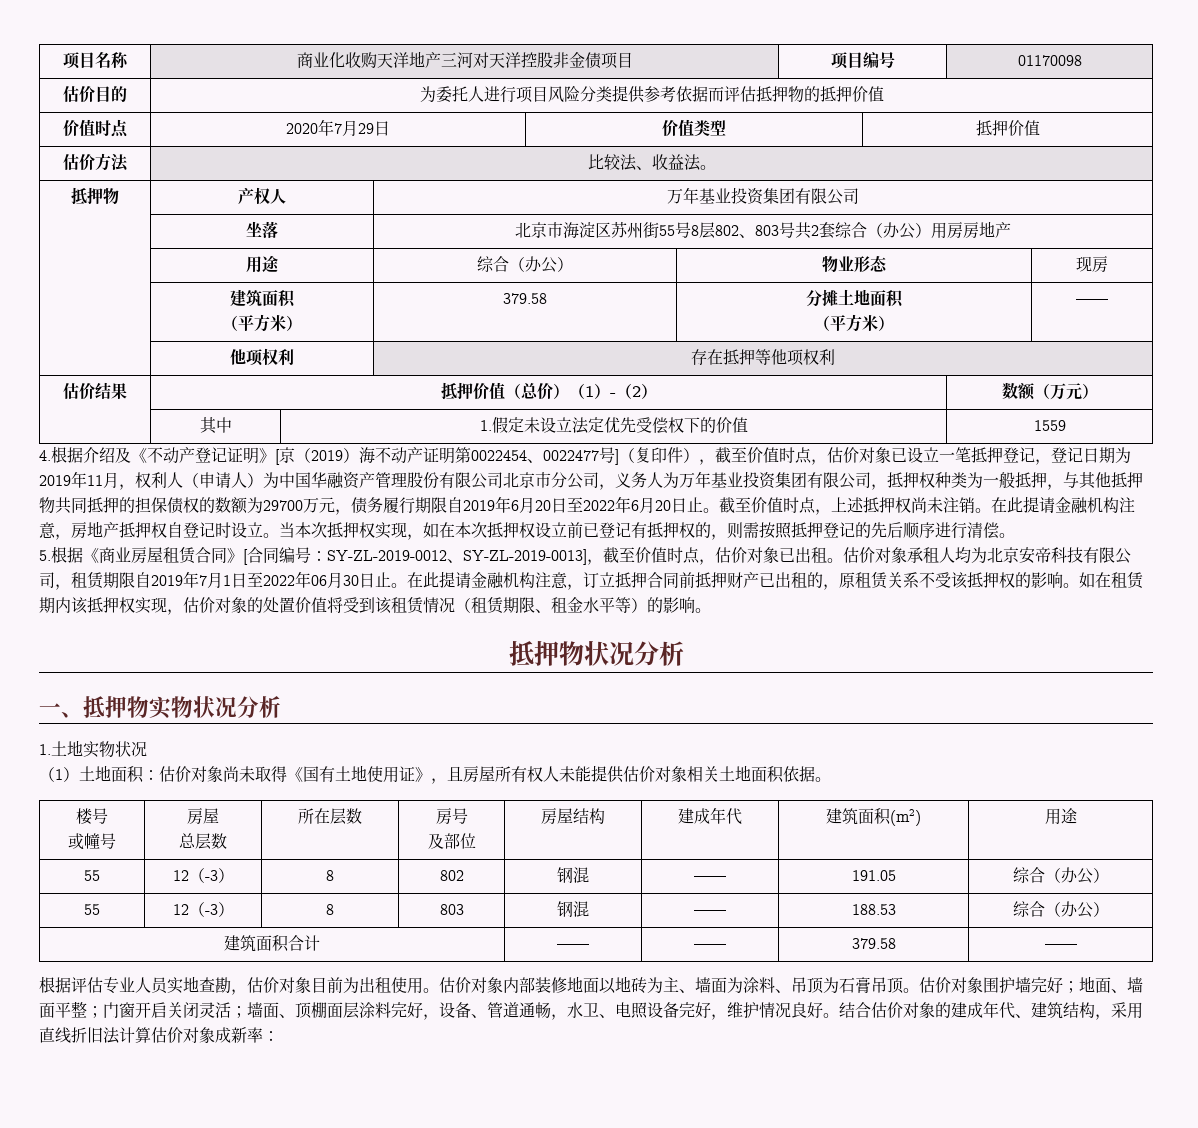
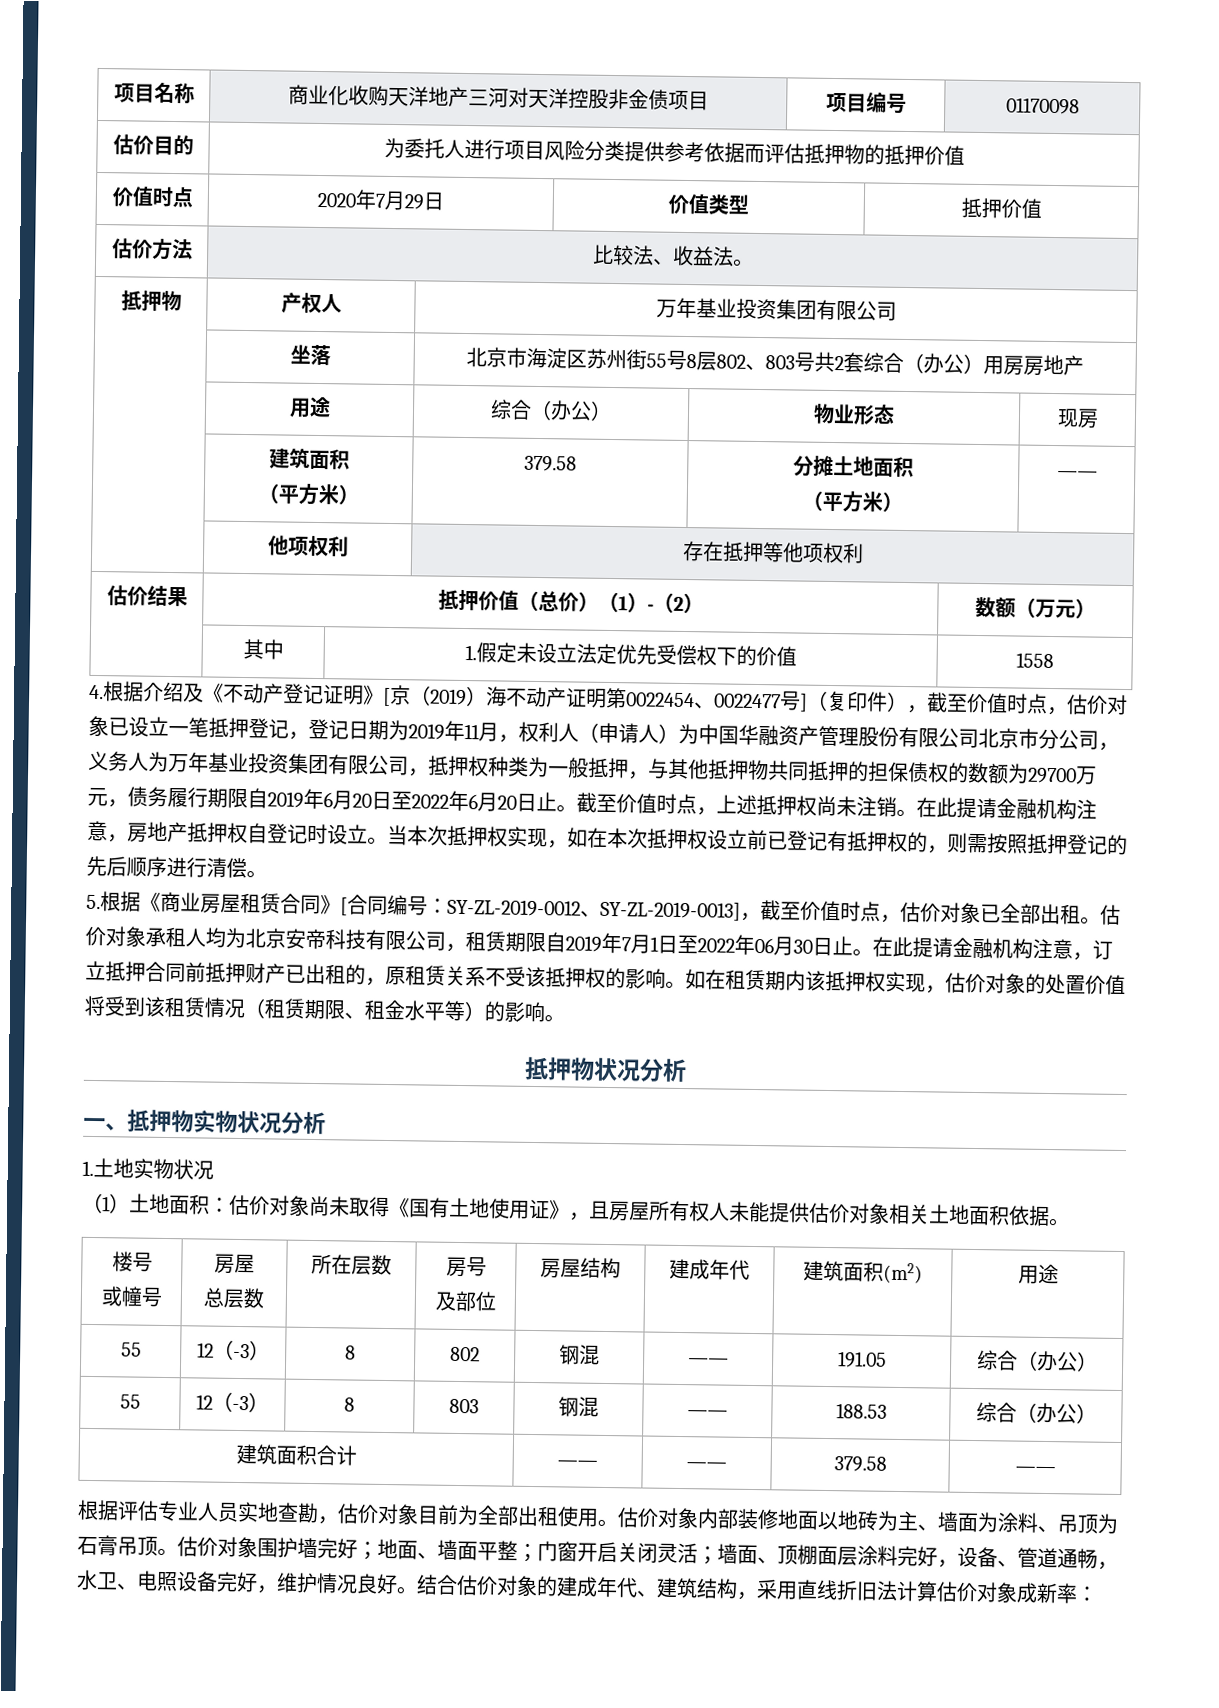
- | 其中 | 1.假定未设立法定优先受偿权下的价值 | 1559
+ | 其中 | 1.假定未设立法定优先受偿权下的价值 | 1558
- 5.根据《商业房屋租赁合同》[合同编号：SY-ZL-2019-0012、SY-ZL-2019-0013]，截至价值时点，估价对象已出租。
+ 5.根据《商业房屋租赁合同》[合同编号：SY-ZL-2019-0012、SY-ZL-2019-0013]，截至价值时点，估价对象已全部出租。
- 根据评估专业人员实地查勘，估价对象目前为出租使用。
+ 根据评估专业人员实地查勘，估价对象目前为全部出租使用。

